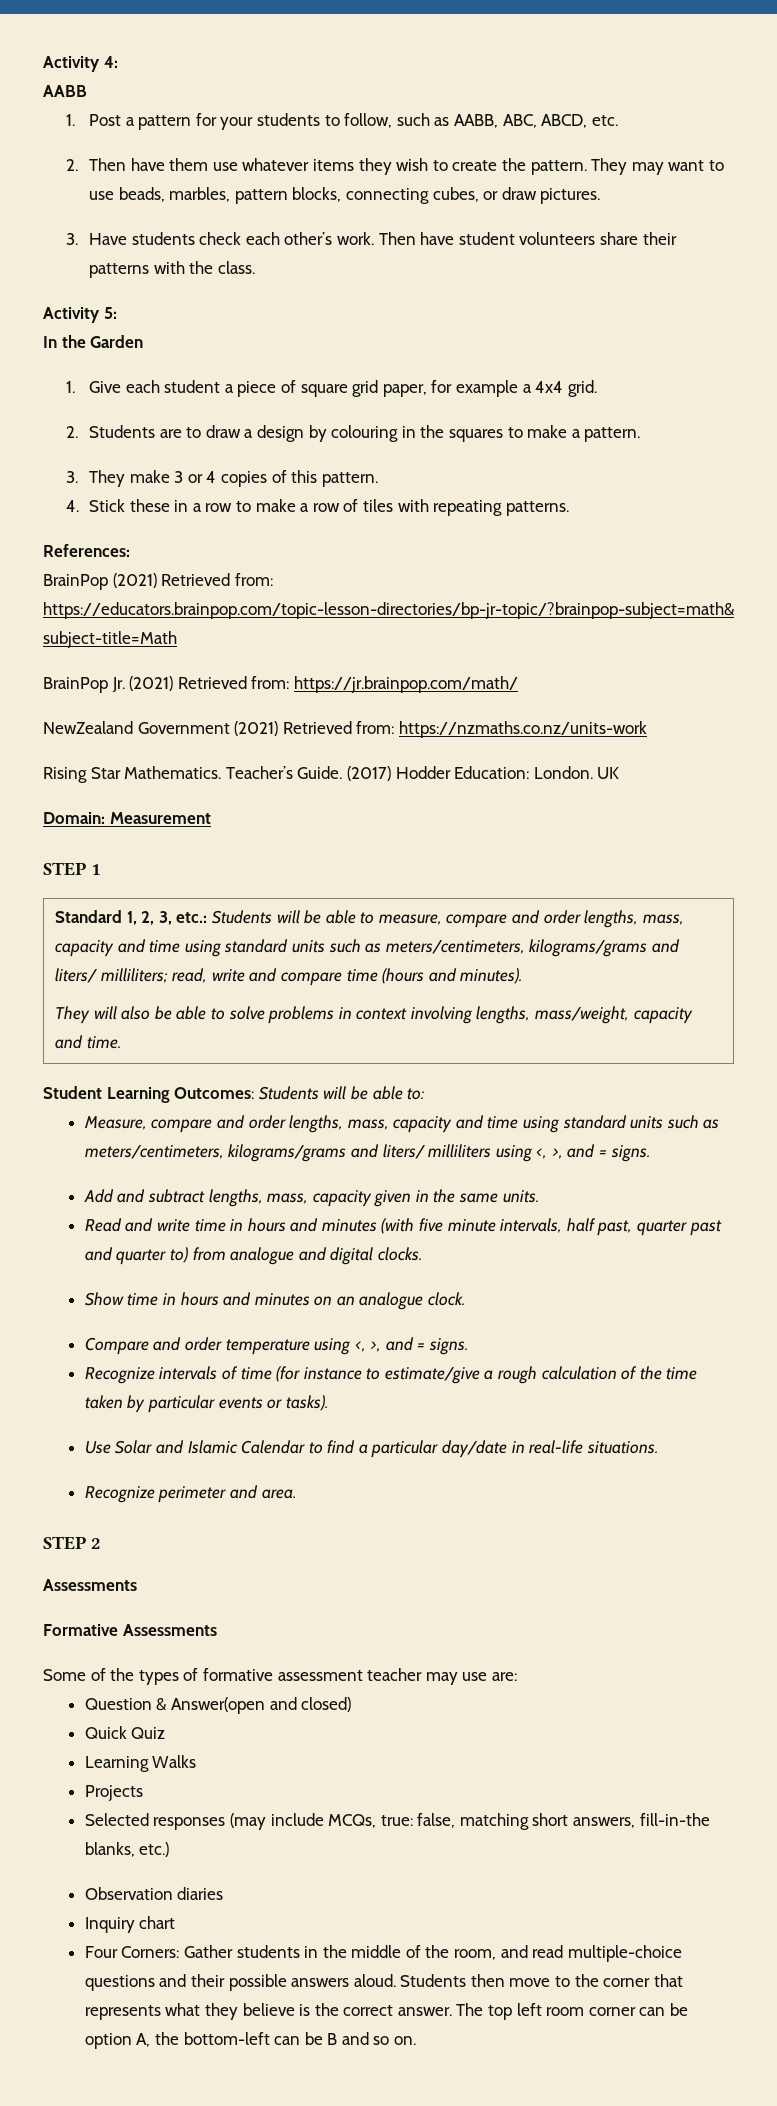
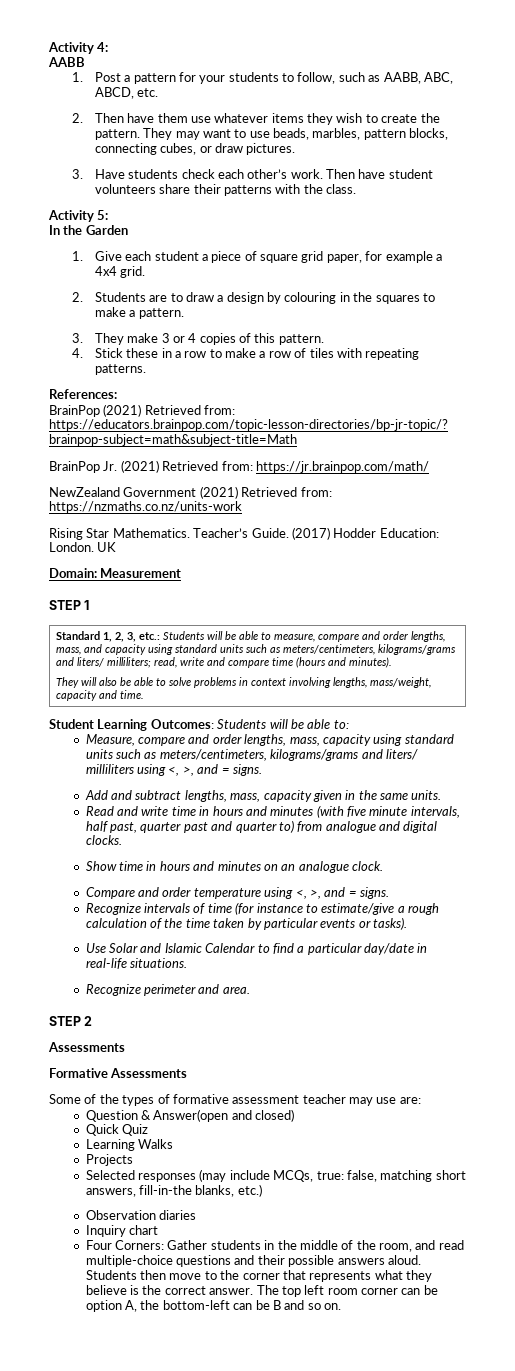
- Standard 1, 2, 3, etc.: Students will be able to measure, compare and order lengths, mass, capacity and time using standard units such as meters/centimeters, kilograms/grams and liters/ milliliters; read, write and compare time (hours and minutes).
+ Standard 1, 2, 3, etc.: Students will be able to measure, compare and order lengths, mass, and capacity using standard units such as meters/centimeters, kilograms/grams and liters/ milliliters; read, write and compare time (hours and minutes).
- Measure, compare and order lengths, mass, capacity and time using standard units such as meters/centimeters, kilograms/grams and liters/ milliliters using <, >, and = signs.
+ Measure, compare and order lengths, mass, capacity using standard units such as meters/centimeters, kilograms/grams and liters/ milliliters using <, >, and = signs.

